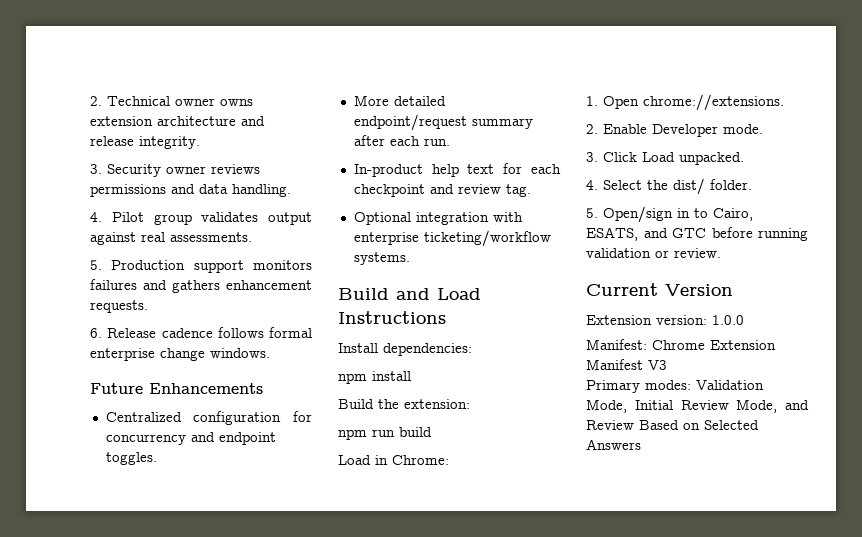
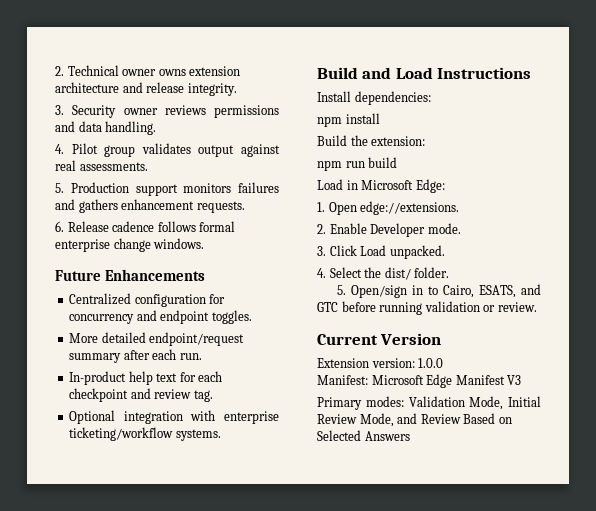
- Load in Chrome:
+ Load in Microsoft Edge:
- 1. Open chrome://extensions.
+ 1. Open edge://extensions.
- Manifest: Chrome Extension Manifest V3
+ Manifest: Microsoft Edge Manifest V3

